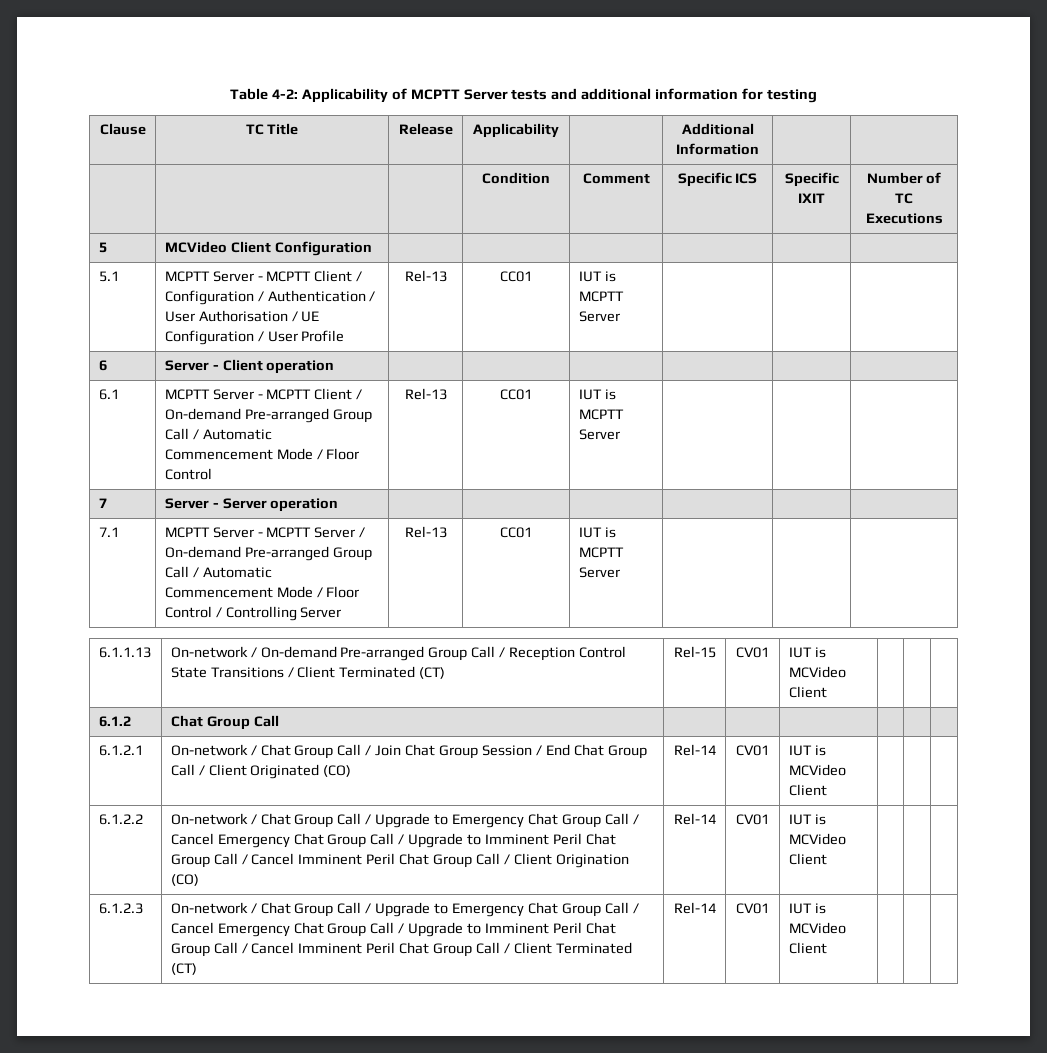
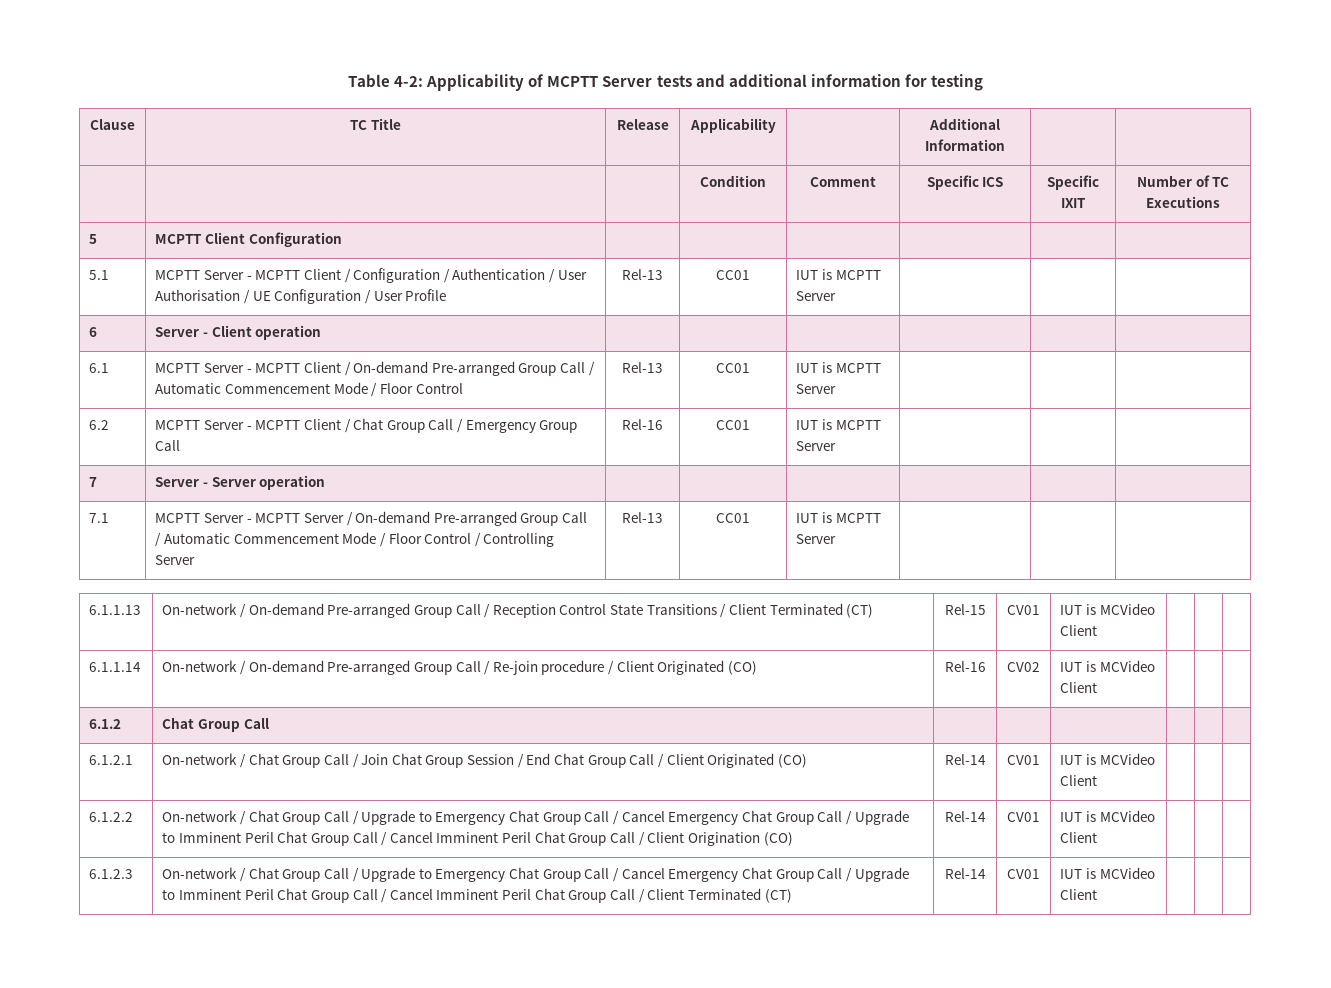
- 5 | MCVideo Client Configuration | | | | | |
+ 5 | MCPTT Client Configuration | | | | | |
+ 6.2 | MCPTT Server - MCPTT Client / Chat Group Call / Emergency Group Call | Rel-16 | CC01 | IUT is MCPTT Server | | |
+ 6.1.1.14 | On-network / On-demand Pre-arranged Group Call / Re-join procedure / Client Originated (CO) | Rel-16 | CV02 | IUT is MCVideo Client | | |

